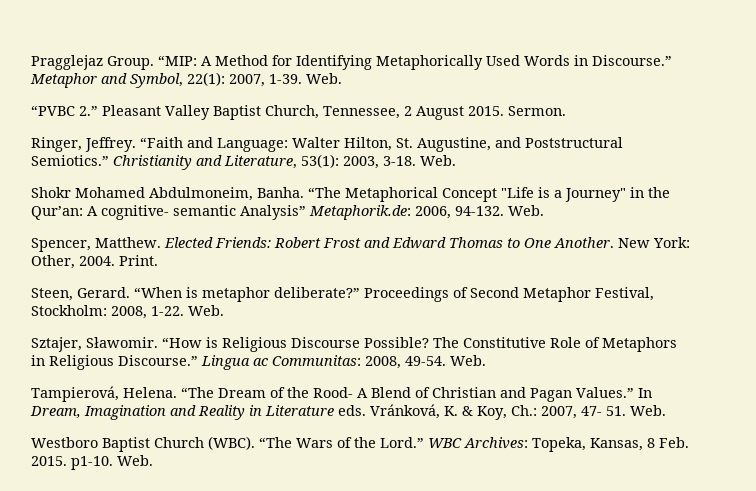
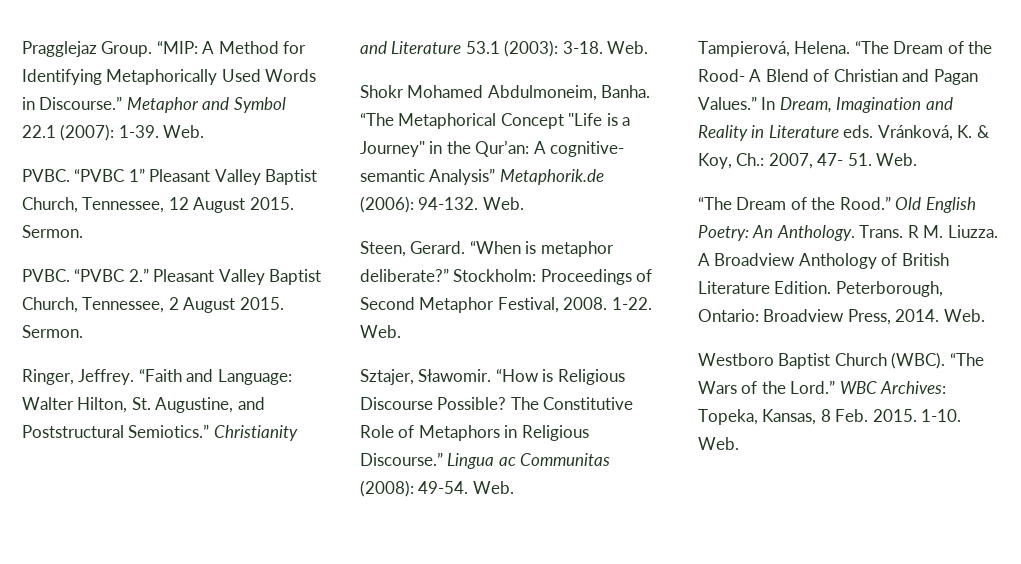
- Metaphor and Symbol, 22(1): 2007, 1-39.
+ Metaphor and Symbol 22.1 (2007): 1-39.
+ PVBC. “PVBC 1” Pleasant Valley Baptist Church, Tennessee, 12 August 2015. Sermon.
+ PVBC.
- Christianity and Literature, 53(1): 2003, 3-18.
+ Christianity and Literature 53.1 (2003): 3-18.
- “The Metaphorical Concept "Life is a Journey" in the Qur’an: A cognitive- semantic Analysis” Metaphorik.de: 2006, 94-132.
+ “The Metaphorical Concept "Life is a Journey" in the Qur’an: A cognitive- semantic Analysis” Metaphorik.de (2006): 94-132.
- Spencer, Matthew. Elected Friends: Robert Frost and Edward Thomas to One Another. New York: Other, 2004. Print.
- Proceedings of Second Metaphor Festival, Stockholm: 2008, 1-22.
+ Stockholm: Proceedings of Second Metaphor Festival, 2008. 1-22.
- Lingua ac Communitas: 2008, 49-54.
+ Lingua ac Communitas (2008): 49-54.
+ “The Dream of the Rood.” Old English Poetry: An Anthology. Trans. R M. Liuzza. A Broadview Anthology of British Literature Edition. Peterborough, Ontario: Broadview Press, 2014. Web.
- WBC Archives: Topeka, Kansas, 8 Feb. 2015. p1-10.
+ WBC Archives: Topeka, Kansas, 8 Feb. 2015. 1-10.

